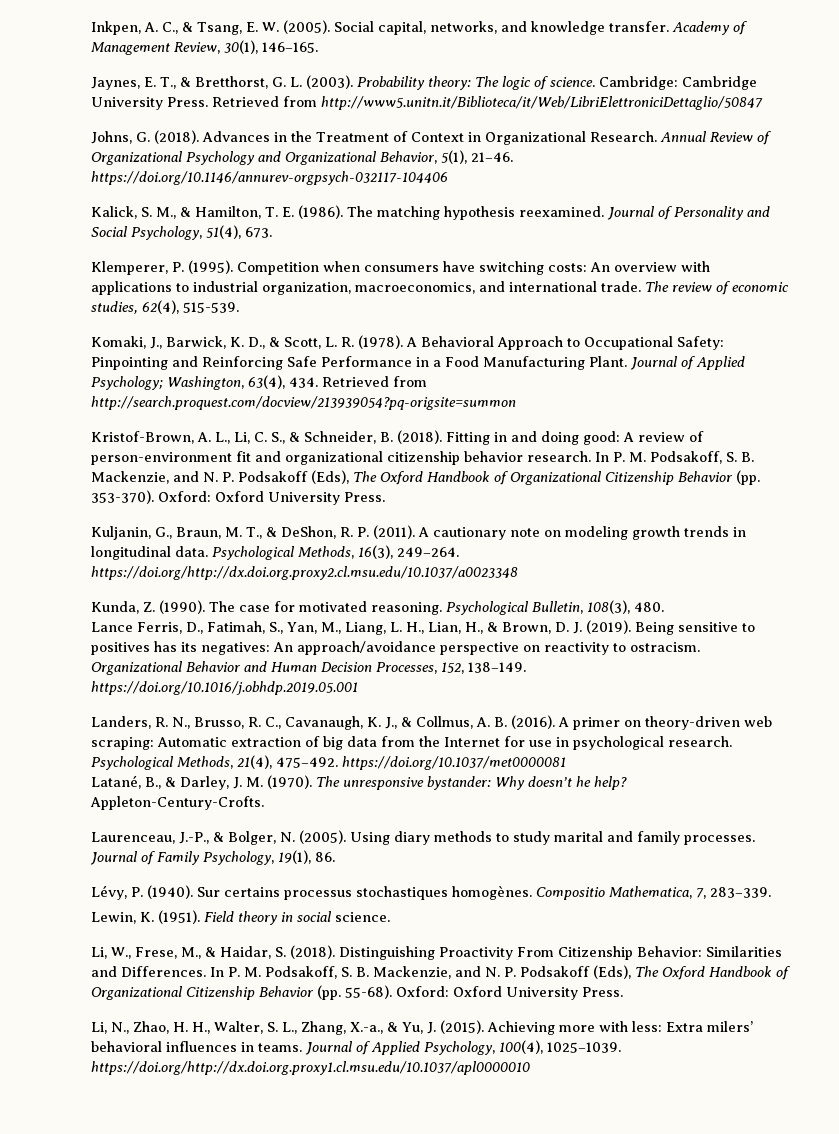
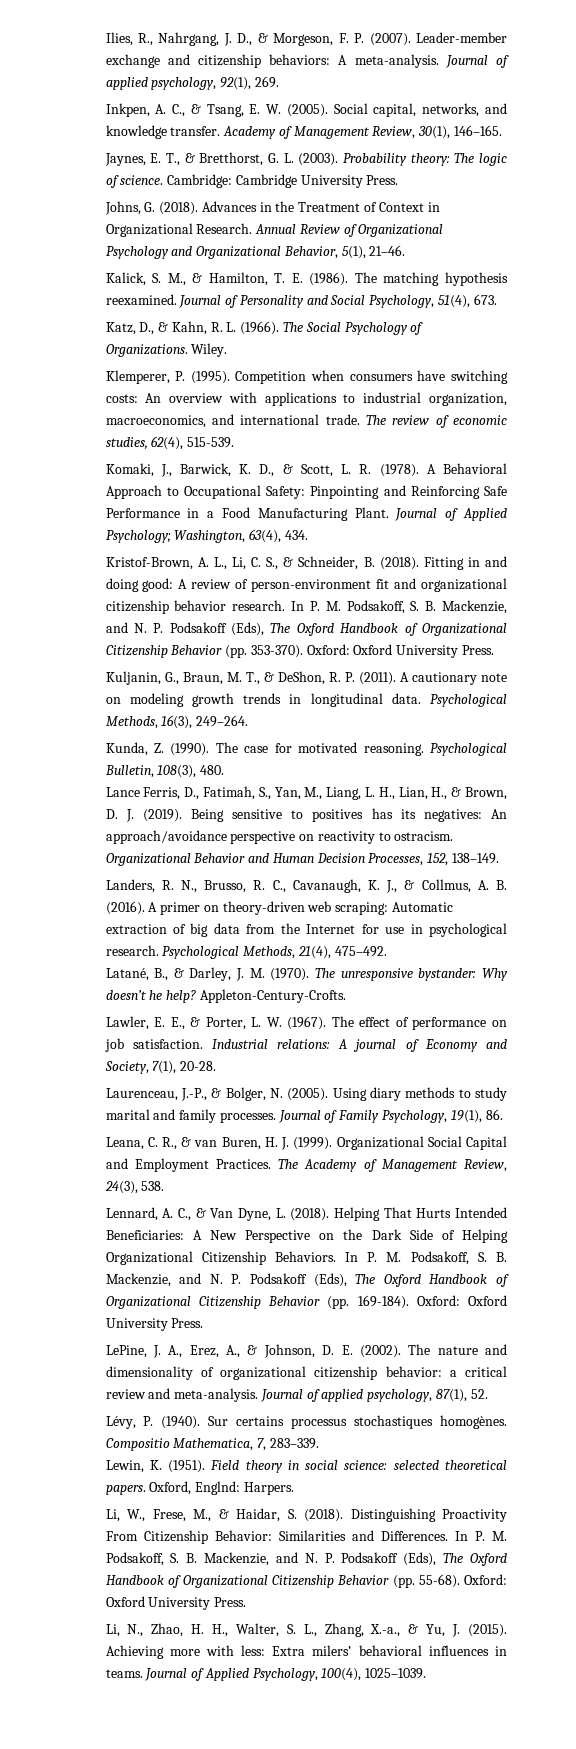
+ Ilies, R., Nahrgang, J. D., & Morgeson, F. P. (2007). Leader-member exchange and citizenship behaviors: A meta-analysis. Journal of applied psychology, 92(1), 269.
- Retrieved from http://www5.unitn.it/Biblioteca/it/Web/LibriElettroniciDettaglio/50847
- Annual Review of Organizational Psychology and Organizational Behavior, 5(1), 21–46. https://doi.org/10.1146/annurev-orgpsych-032117-104406
+ Annual Review of Organizational Psychology and Organizational Behavior, 5(1), 21–46.
+ Katz, D., & Kahn, R. L. (1966). The Social Psychology of Organizations. Wiley.
- Journal of Applied Psychology; Washington, 63(4), 434. Retrieved from http://search.proquest.com/docview/213939054?pq-origsite=summon
+ Journal of Applied Psychology; Washington, 63(4), 434.
- Psychological Methods, 16(3), 249–264. https://doi.org/http://dx.doi.org.proxy2.cl.msu.edu/10.1037/a0023348
+ Psychological Methods, 16(3), 249–264.
- Organizational Behavior and Human Decision Processes, 152, 138–149. https://doi.org/10.1016/j.obhdp.2019.05.001
+ Organizational Behavior and Human Decision Processes, 152, 138–149.
- Psychological Methods, 21(4), 475–492. https://doi.org/10.1037/met0000081
+ Psychological Methods, 21(4), 475–492.
+ Lawler, E. E., & Porter, L. W. (1967). The effect of performance on job satisfaction. Industrial relations: A journal of Economy and Society, 7(1), 20-28.
+ Leana, C. R., & van Buren, H. J. (1999). Organizational Social Capital and Employment Practices. The Academy of Management Review, 24(3), 538.
+ Lennard, A. C., & Van Dyne, L. (2018). Helping That Hurts Intended Beneficiaries: A New Perspective on the Dark Side of Helping Organizational Citizenship Behaviors. In P. M. Podsakoff, S. B. Mackenzie, and N. P. Podsakoff (Eds), The Oxford Handbook of Organizational Citizenship Behavior (pp. 169-184). Oxford: Oxford University Press.
+ LePine, J. A., Erez, A., & Johnson, D. E. (2002). The nature and dimensionality of organizational citizenship behavior: a critical review and meta-analysis. Journal of applied psychology, 87(1), 52.
- Field theory in social science.
+ Field theory in social science: selected theoretical papers. Oxford, Englnd: Harpers.
- Journal of Applied Psychology, 100(4), 1025–1039. https://doi.org/http://dx.doi.org.proxy1.cl.msu.edu/10.1037/apl0000010
+ Journal of Applied Psychology, 100(4), 1025–1039.

